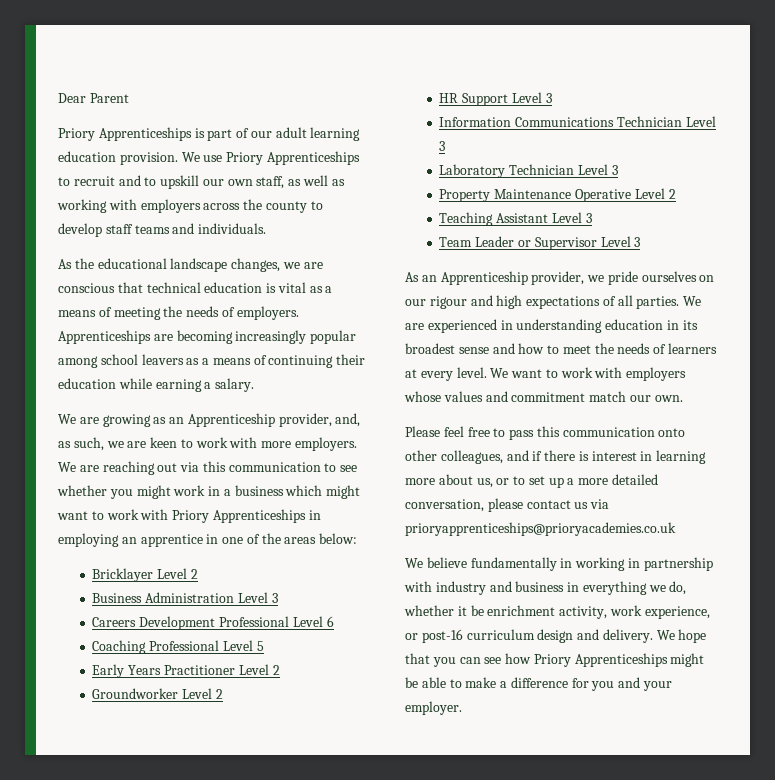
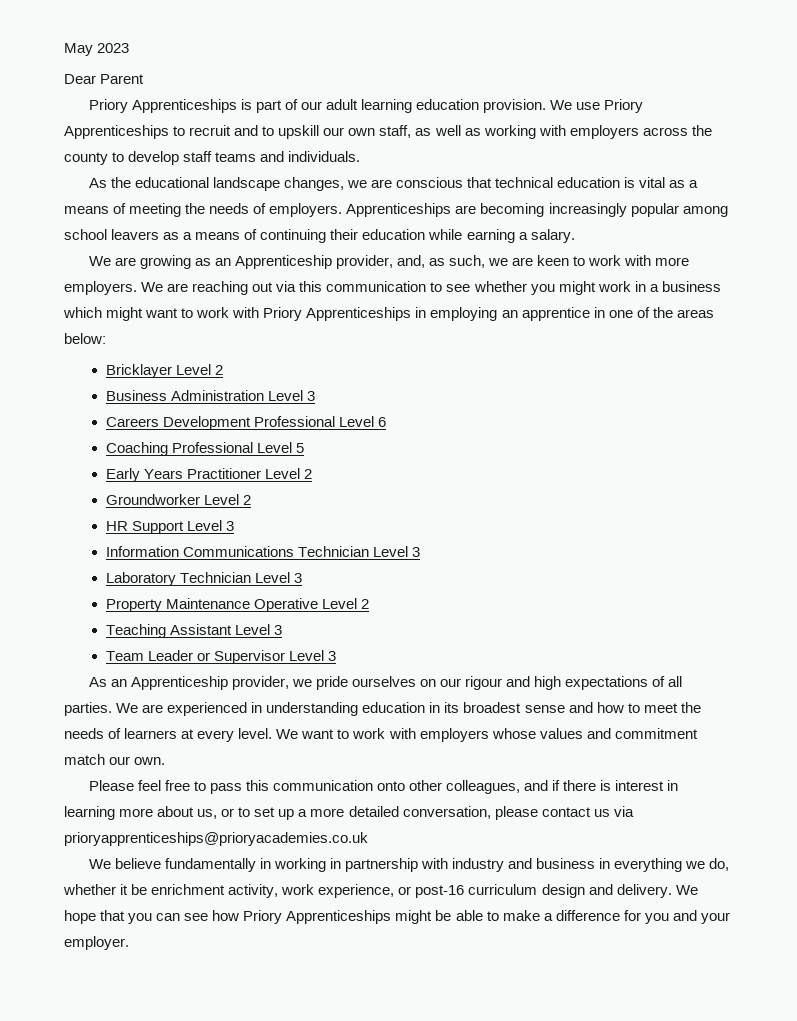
+ May 2023

